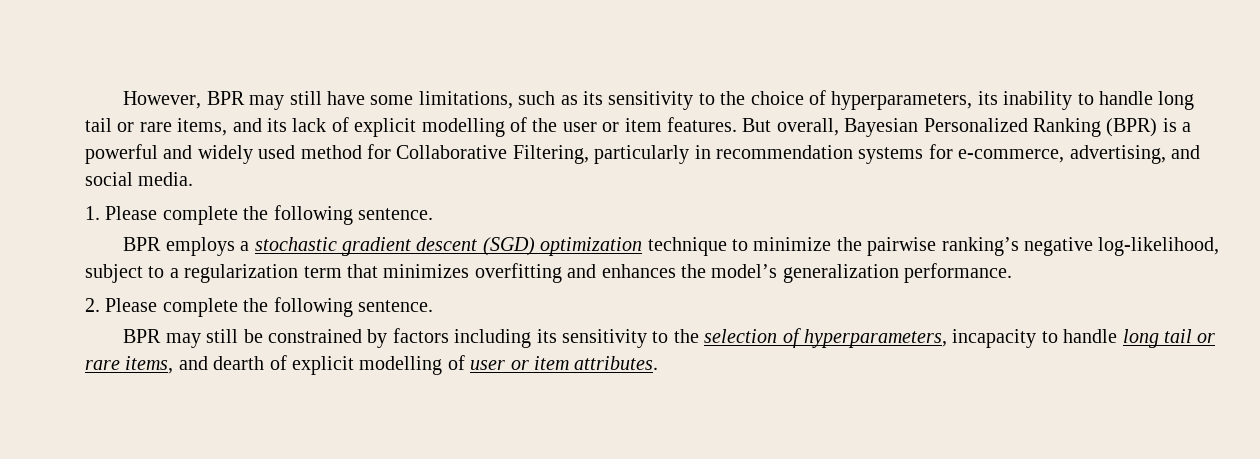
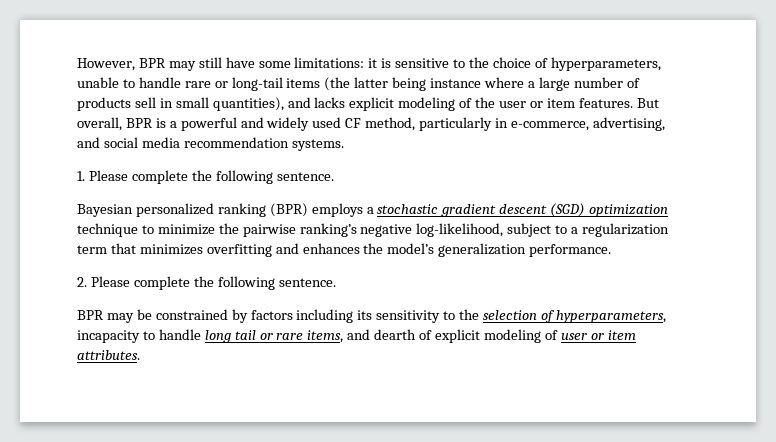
- However, BPR may still have some limitations, such as its sensitivity to the choice of hyperparameters, its inability to handle long tail or rare items, and its lack of explicit modelling of the user or item features.
+ However, BPR may still have some limitations: it is sensitive to the choice of hyperparameters, unable to handle rare or long-tail items (the latter being instance where a large number of products sell in small quantities), and lacks explicit modeling of the user or item features.
- But overall, Bayesian Personalized Ranking (BPR) is a powerful and widely used method for Collaborative Filtering, particularly in recommendation systems for e-commerce, advertising, and social media.
+ But overall, BPR is a powerful and widely used CF method, particularly in e-commerce, advertising, and social media recommendation systems.
- BPR employs a stochastic gradient descent (SGD) optimization technique to minimize the pairwise ranking’s negative log-likelihood, subject to a regularization term that minimizes overfitting and enhances the model’s generalization performance.
+ Bayesian personalized ranking (BPR) employs a stochastic gradient descent (SGD) optimization technique to minimize the pairwise ranking’s negative log-likelihood, subject to a regularization term that minimizes overfitting and enhances the model’s generalization performance.
- BPR may still be constrained by factors including its sensitivity to the selection of hyperparameters, incapacity to handle long tail or rare items, and dearth of explicit modelling of user or item attributes.
+ BPR may be constrained by factors including its sensitivity to the selection of hyperparameters, incapacity to handle long tail or rare items, and dearth of explicit modeling of user or item attributes.

